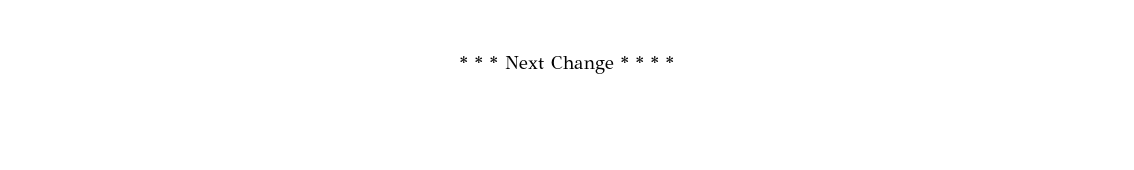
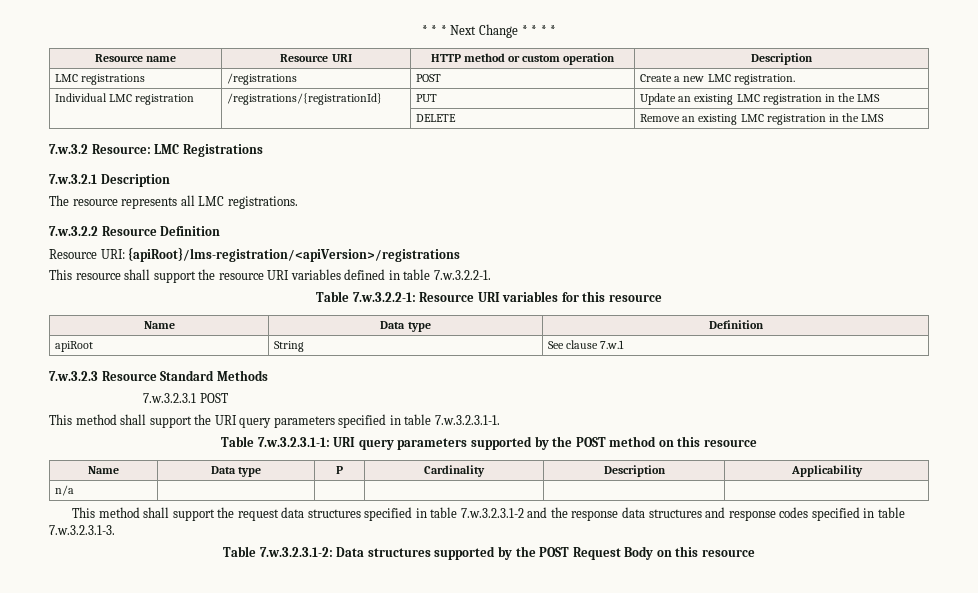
+ Resource name | Resource URI | HTTP method or custom operation | Description
+ LMC registrations | /registrations | POST | Create a new LMC registration.
+ Individual LMC registration | /registrations/{registrationId} | PUT | Update an existing LMC registration in the LMS
+ | | DELETE | Remove an existing LMC registration in the LMS
+ 7.w.3.2 Resource: LMC Registrations
+ 7.w.3.2.1 Description
+ The resource represents all LMC registrations.
+ 7.w.3.2.2 Resource Definition
+ Resource URI: {apiRoot}/lms-registration/<apiVersion>/registrations
+ This resource shall support the resource URI variables defined in table 7.w.3.2.2-1.
+ Table 7.w.3.2.2-1: Resource URI variables for this resource
+ Name | Data type | Definition
+ apiRoot | String | See clause 7.w.1
+ 7.w.3.2.3 Resource Standard Methods
+ 7.w.3.2.3.1 POST
+ This method shall support the URI query parameters specified in table 7.w.3.2.3.1-1.
+ Table 7.w.3.2.3.1-1: URI query parameters supported by the POST method on this resource
+ Name | Data type | P | Cardinality | Description | Applicability
+ n/a | | | | |
+ This method shall support the request data structures specified in table 7.w.3.2.3.1-2 and the response data structures and response codes specified in table 7.w.3.2.3.1-3.
+ Table 7.w.3.2.3.1-2: Data structures supported by the POST Request Body on this resource

